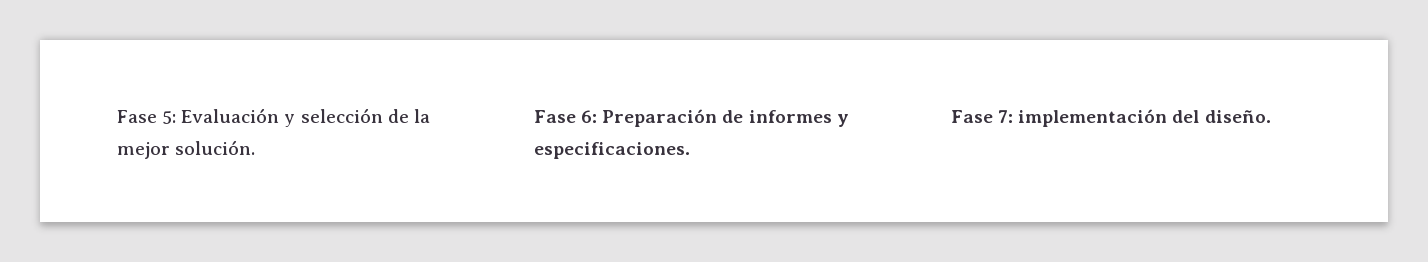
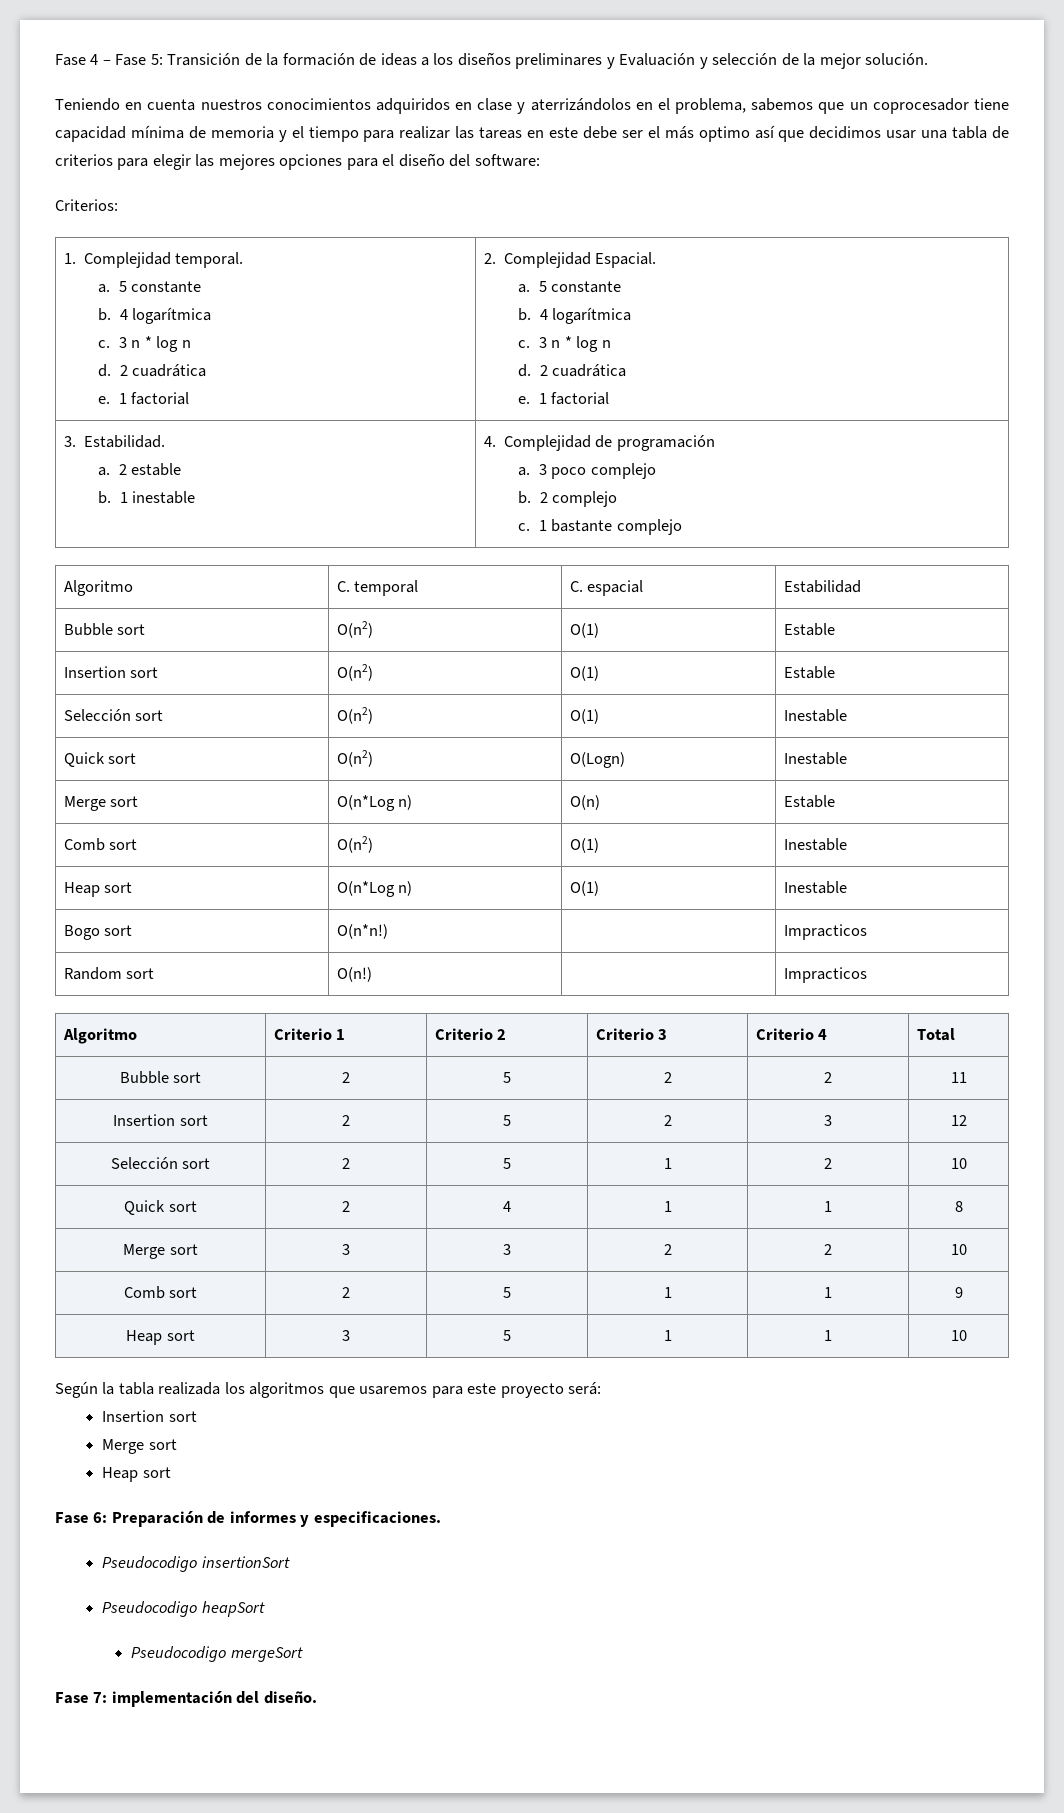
- Fase 5: Evaluación y selección de la mejor solución.
+ Fase 4 – Fase 5: Transición de la formación de ideas a los diseños preliminares y Evaluación y selección de la mejor solución.
+ Teniendo en cuenta nuestros conocimientos adquiridos en clase y aterrizándolos en el problema, sabemos que un coprocesador tiene capacidad mínima de memoria y el tiempo para realizar las tareas en este debe ser el más optimo así que decidimos usar una tabla de criterios para elegir las mejores opciones para el diseño del software:
+ Criterios:
+ 1. Complejidad temporal.
+ a. 5 constante
+ b. 4 logarítmica
+ c. 3 n * log n
+ d. 2 cuadrática
+ e. 1 factorial | 2. Complejidad Espacial.
+ a. 5 constante
+ b. 4 logarítmica
+ c. 3 n * log n
+ d. 2 cuadrática
+ e. 1 factorial
+ 3. Estabilidad.
+ a. 2 estable
+ b. 1 inestable | 4. Complejidad de programación
+ a. 3 poco complejo
+ b. 2 complejo
+ c. 1 bastante complejo
+ Algoritmo | C. temporal | C. espacial | Estabilidad
+ Bubble sort | O(n2) | O(1) | Estable
+ Insertion sort | O(n2) | O(1) | Estable
+ Selección sort | O(n2) | O(1) | Inestable
+ Quick sort | O(n2) | O(Logn) | Inestable
+ Merge sort | O(n*Log n) | O(n) | Estable
+ Comb sort | O(n2) | O(1) | Inestable
+ Heap sort | O(n*Log n) | O(1) | Inestable
+ Bogo sort | O(n*n!) | | Impracticos
+ Random sort | O(n!) | | Impracticos
+ Algoritmo | Criterio 1 | Criterio 2 | Criterio 3 | Criterio 4 | Total
+ Bubble sort | 2 | 5 | 2 | 2 | 11
+ Insertion sort | 2 | 5 | 2 | 3 | 12
+ Selección sort | 2 | 5 | 1 | 2 | 10
+ Quick sort | 2 | 4 | 1 | 1 | 8
+ Merge sort | 3 | 3 | 2 | 2 | 10
+ Comb sort | 2 | 5 | 1 | 1 | 9
+ Heap sort | 3 | 5 | 1 | 1 | 10
+ Según la tabla realizada los algoritmos que usaremos para este proyecto será:
+ Insertion sort
+ Merge sort
+ Heap sort
+ Pseudocodigo insertionSort
+ Pseudocodigo heapSort
+ Pseudocodigo mergeSort

